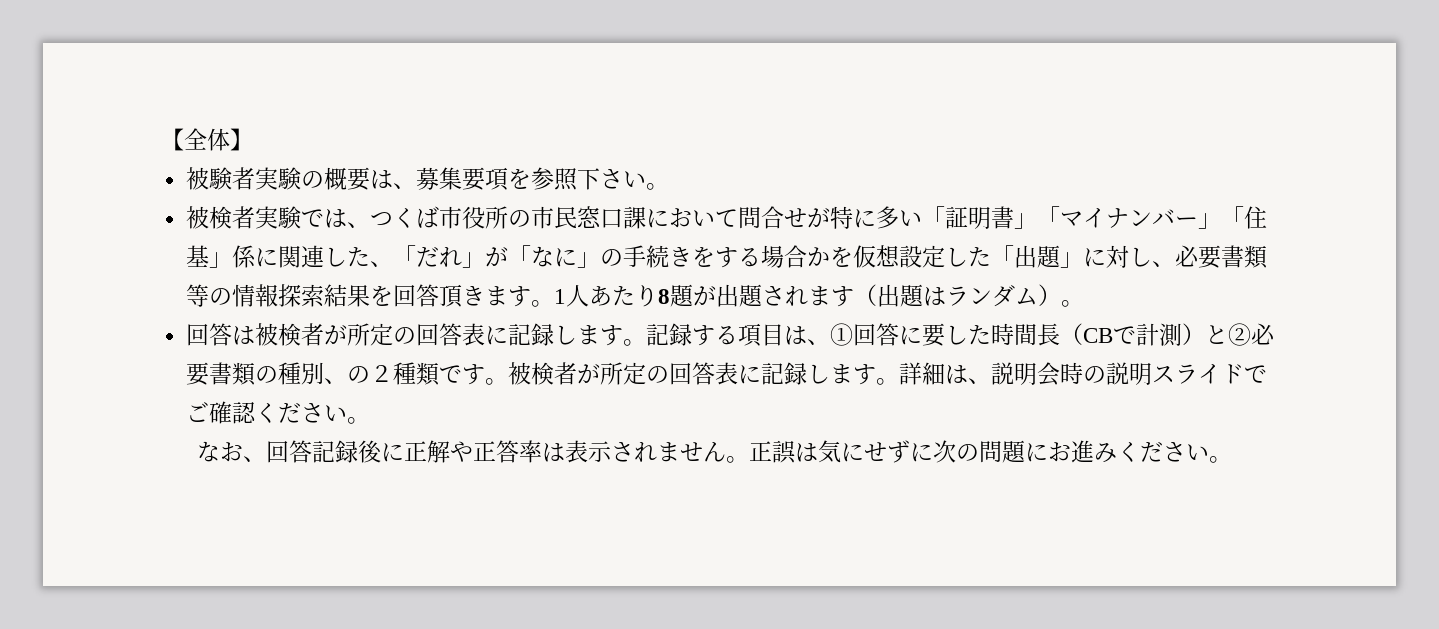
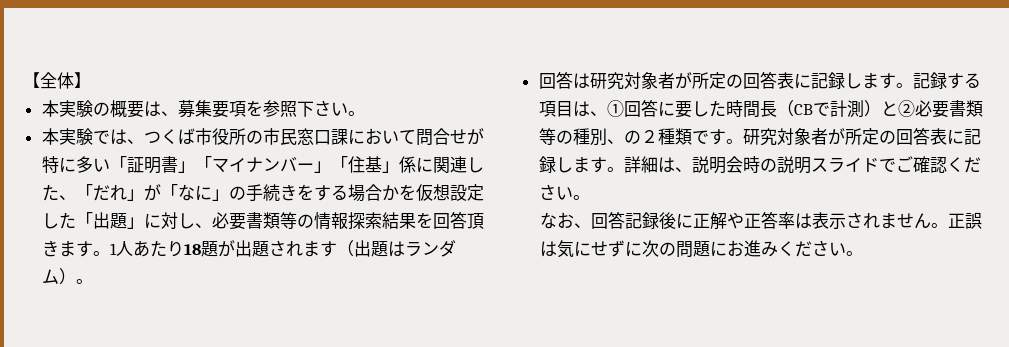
- 被験者実験の概要は、募集要項を参照下さい。
+ 本実験の概要は、募集要項を参照下さい。
- 被検者実験では、つくば市役所の市民窓口課において問合せが特に多い「証明書」「マイナンバー」「住基」係に関連した、「だれ」が「なに」の手続きをする場合かを仮想設定した「出題」に対し、必要書類等の情報探索結果を回答頂きます。
+ 本実験では、つくば市役所の市民窓口課において問合せが特に多い「証明書」「マイナンバー」「住基」係に関連した、「だれ」が「なに」の手続きをする場合かを仮想設定した「出題」に対し、必要書類等の情報探索結果を回答頂きます。
- 1人あたり8題が出題されます（出題はランダム）。
+ 1人あたり18題が出題されます（出題はランダム）。
- 回答は被検者が所定の回答表に記録します。
+ 回答は研究対象者が所定の回答表に記録します。
- 記録する項目は、①回答に要した時間長（CBで計測）と②必要書類の種別、の２種類です。被検者が所定の回答表に記録します。
+ 記録する項目は、①回答に要した時間長（CBで計測）と②必要書類等の種別、の２種類です。研究対象者が所定の回答表に記録します。

